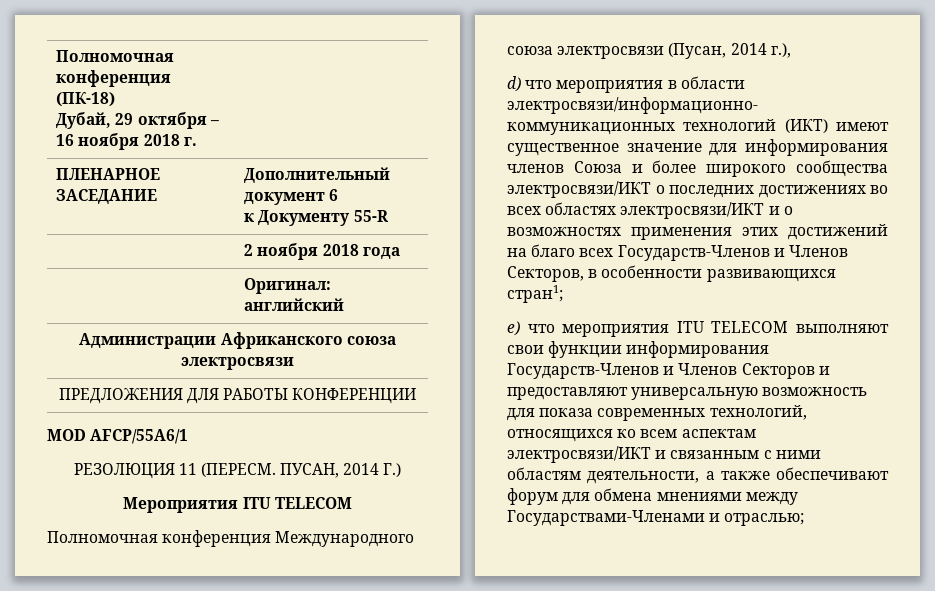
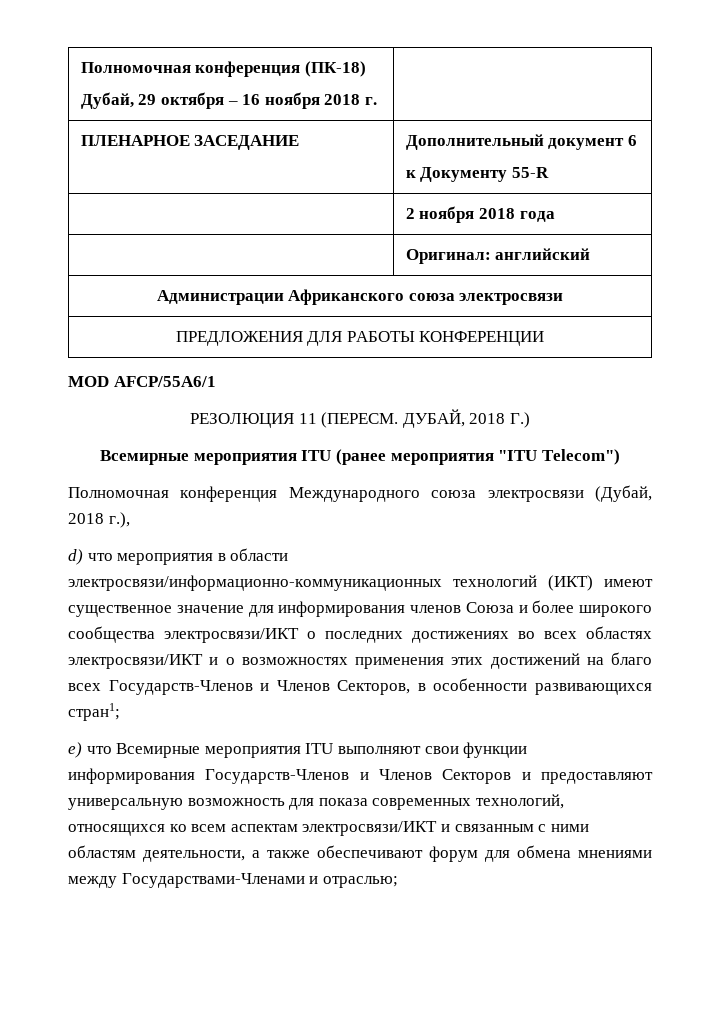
- ПУСАН, 2014 Г.)
+ ДУБАЙ, 2018 Г.)
- Мероприятия ITU TELECOM
+ Всемирные мероприятия ITU (ранее мероприятия "ITU Telecom")
- Полномочная конференция Международного союза электросвязи (Пусан, 2014 г.),
+ Полномочная конференция Международного союза электросвязи (Дубай, 2018 г.),
- е) что мероприятия ITU TELECOM выполняют свои функции информирования Государств-Членов и Членов Секторов и предоставляют универсальную возможность для показа современных технологий, относящихся ко всем аспектам электросвязи/ИКТ и связанным с ними областям деятельности, а также обеспечивают форум для обмена мнениями между Государствами-Членами и отраслью;
+ е) что Всемирные мероприятия ITU выполняют свои функции информирования Государств-Членов и Членов Секторов и предоставляют универсальную возможность для показа современных технологий, относящихся ко всем аспектам электросвязи/ИКТ и связанным с ними областям деятельности, а также обеспечивают форум для обмена мнениями между Государствами-Членами и отраслью;

